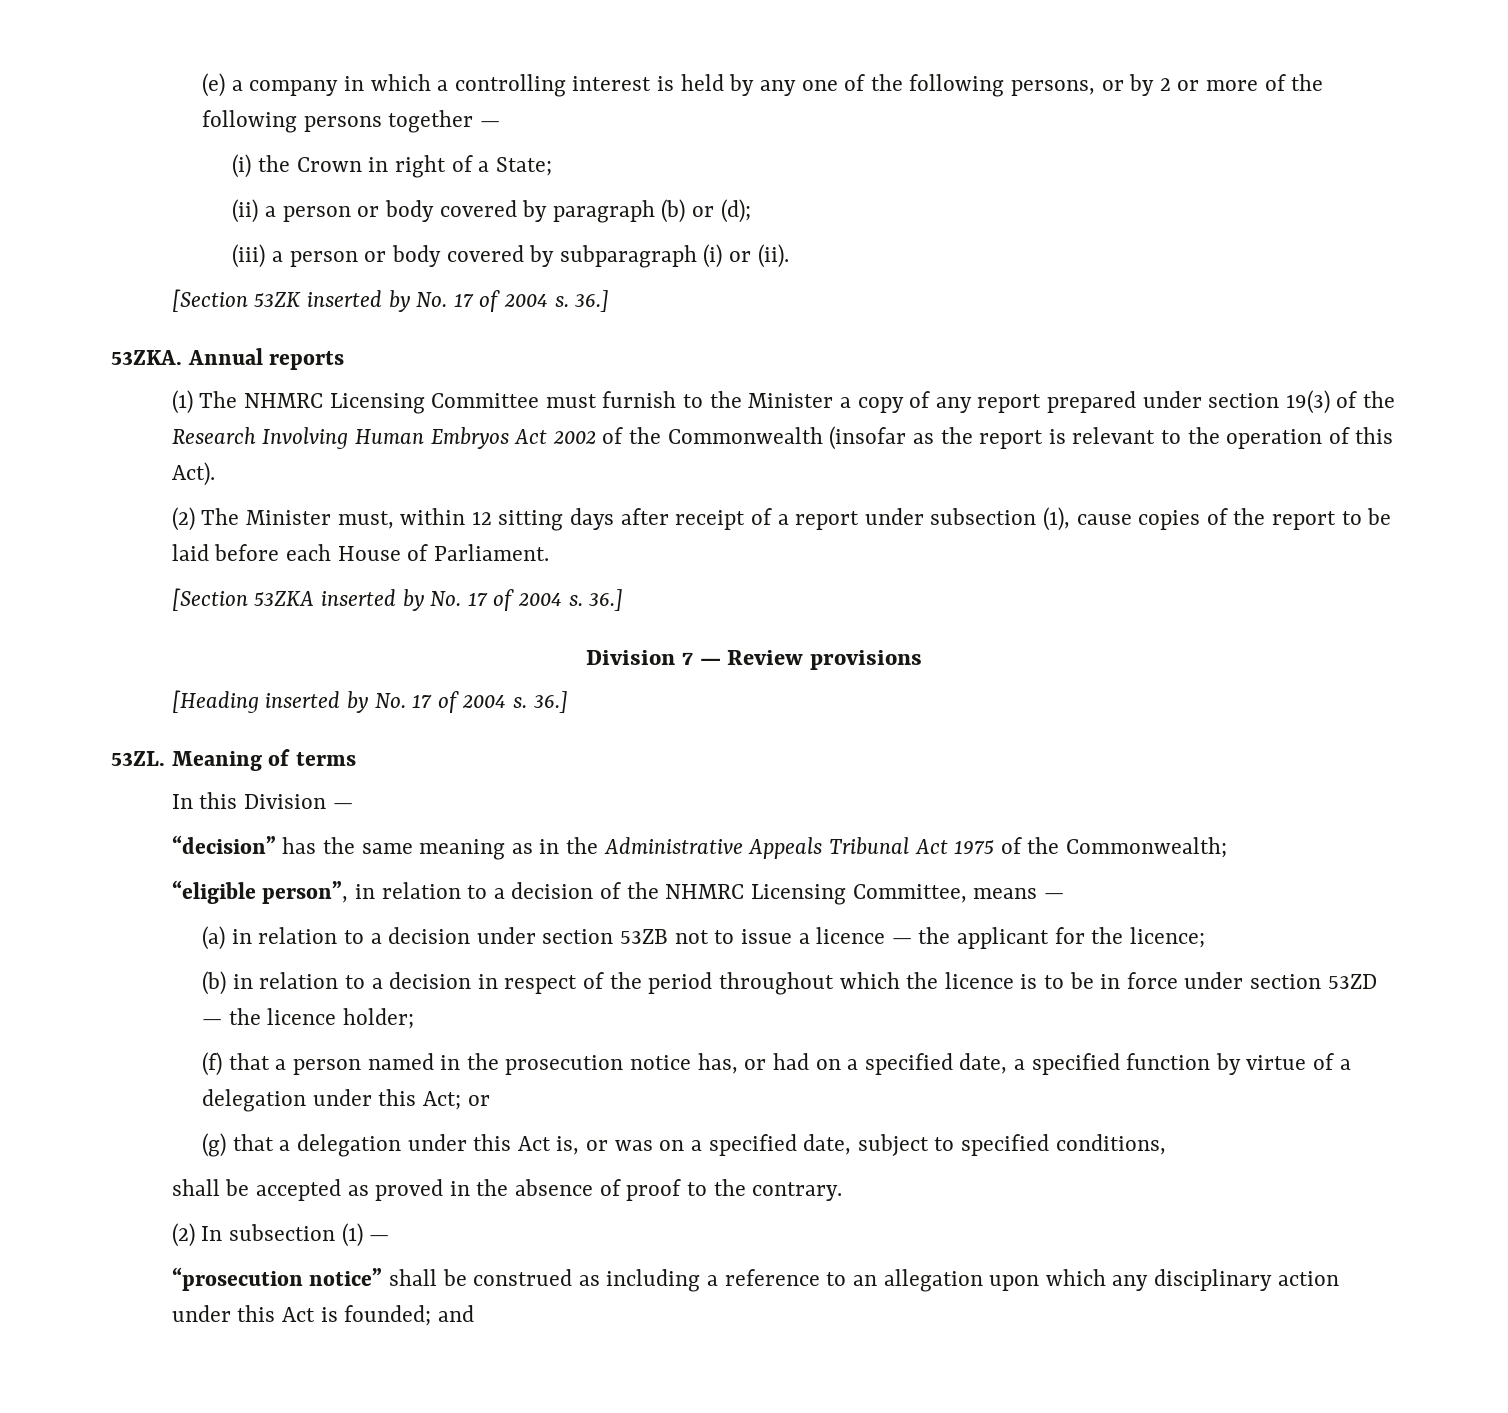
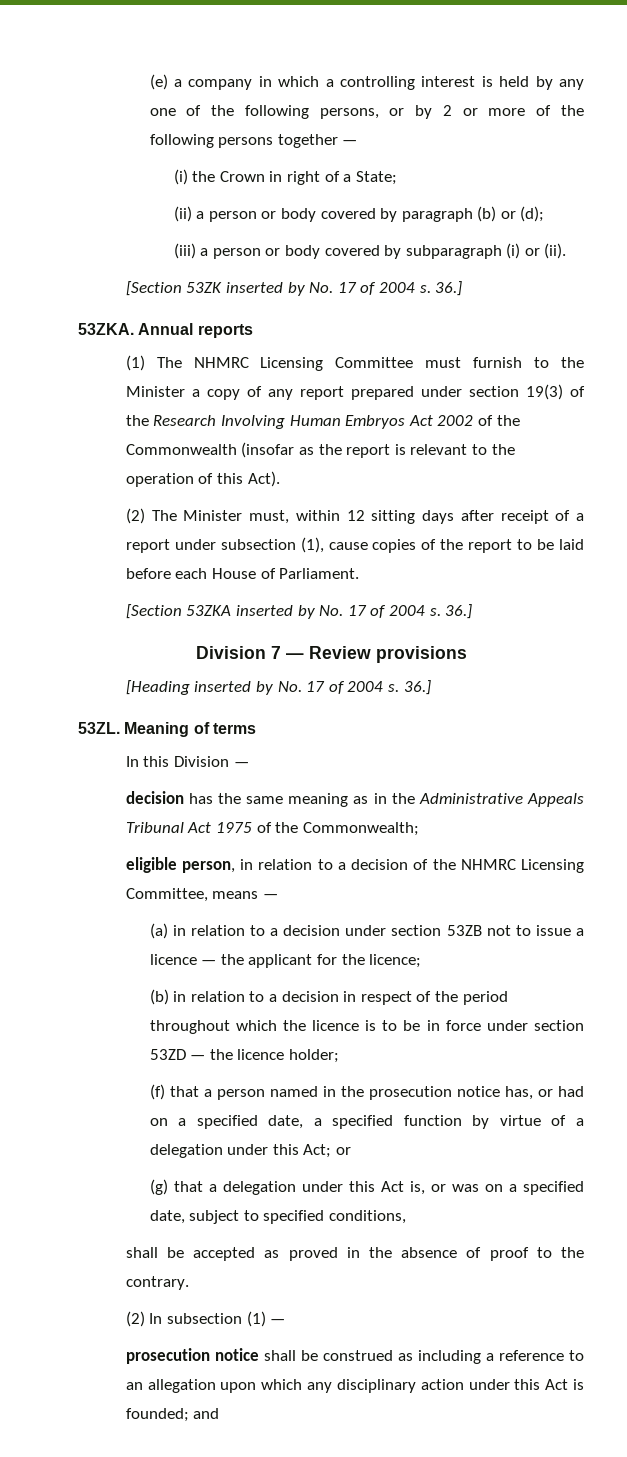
- “decision” has the same meaning as in the Administrative Appeals Tribunal Act 1975 of the Commonwealth;
+ decision has the same meaning as in the Administrative Appeals Tribunal Act 1975 of the Commonwealth;
- “eligible person”, in relation to a decision of the NHMRC Licensing Committee, means —
+ eligible person, in relation to a decision of the NHMRC Licensing Committee, means —
- “prosecution notice” shall be construed as including a reference to an allegation upon which any disciplinary action under this Act is founded; and
+ prosecution notice shall be construed as including a reference to an allegation upon which any disciplinary action under this Act is founded; and

